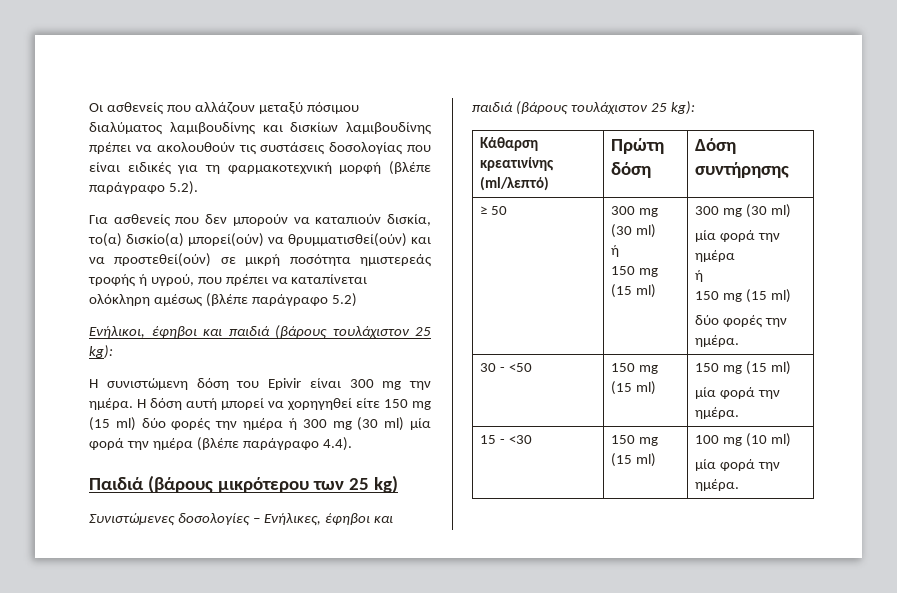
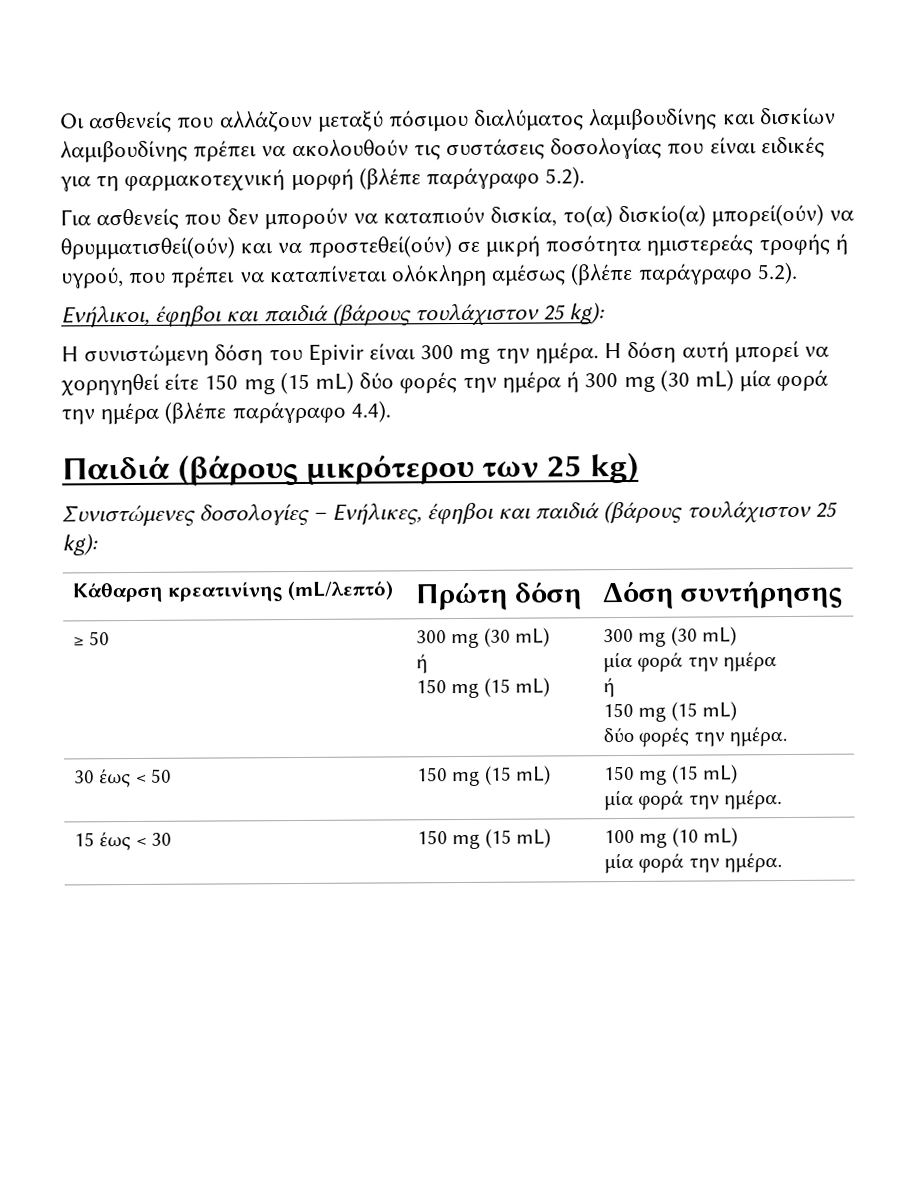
- Για ασθενείς που δεν μπορούν να καταπιούν δισκία, το(α) δισκίο(α) μπορεί(ούν) να θρυμματισθεί(ούν) και να προστεθεί(ούν) σε μικρή ποσότητα ημιστερεάς τροφής ή υγρού, που πρέπει να καταπίνεται ολόκληρη αμέσως (βλέπε παράγραφο 5.2)
+ Για ασθενείς που δεν μπορούν να καταπιούν δισκία, το(α) δισκίο(α) μπορεί(ούν) να θρυμματισθεί(ούν) και να προστεθεί(ούν) σε μικρή ποσότητα ημιστερεάς τροφής ή υγρού, που πρέπει να καταπίνεται ολόκληρη αμέσως (βλέπε παράγραφο 5.2).
- H δόση αυτή μπορεί να χορηγηθεί είτε 150 mg (15 ml) δύο φορές την ημέρα ή 300 mg (30 ml) μία φορά την ημέρα (βλέπε παράγραφο 4.4).
+ H δόση αυτή μπορεί να χορηγηθεί είτε 150 mg (15 mL) δύο φορές την ημέρα ή 300 mg (30 mL) μία φορά την ημέρα (βλέπε παράγραφο 4.4).
- Κάθαρση κρεατινίνης (ml/λεπτό) | Πρώτη δόση | Δόση συντήρησης
+ Κάθαρση κρεατινίνης (mL/λεπτό) | Πρώτη δόση | Δόση συντήρησης
- ≥ 50 | 300 mg (30 ml)
+ ≥ 50 | 300 mg (30 mL)
  ή
- 150 mg (15 ml) | 300 mg (30 ml)
+ 150 mg (15 mL) | 300 mg (30 mL)
  μία φορά την ημέρα
  ή
- 150 mg (15 ml)
+ 150 mg (15 mL)
- 30 - <50 | 150 mg (15 ml) | 150 mg (15 ml)
+ 30 έως < 50 | 150 mg (15 mL) | 150 mg (15 mL)
- 15 - <30 | 150 mg (15 ml) | 100 mg (10 ml)
+ 15 έως < 30 | 150 mg (15 mL) | 100 mg (10 mL)

